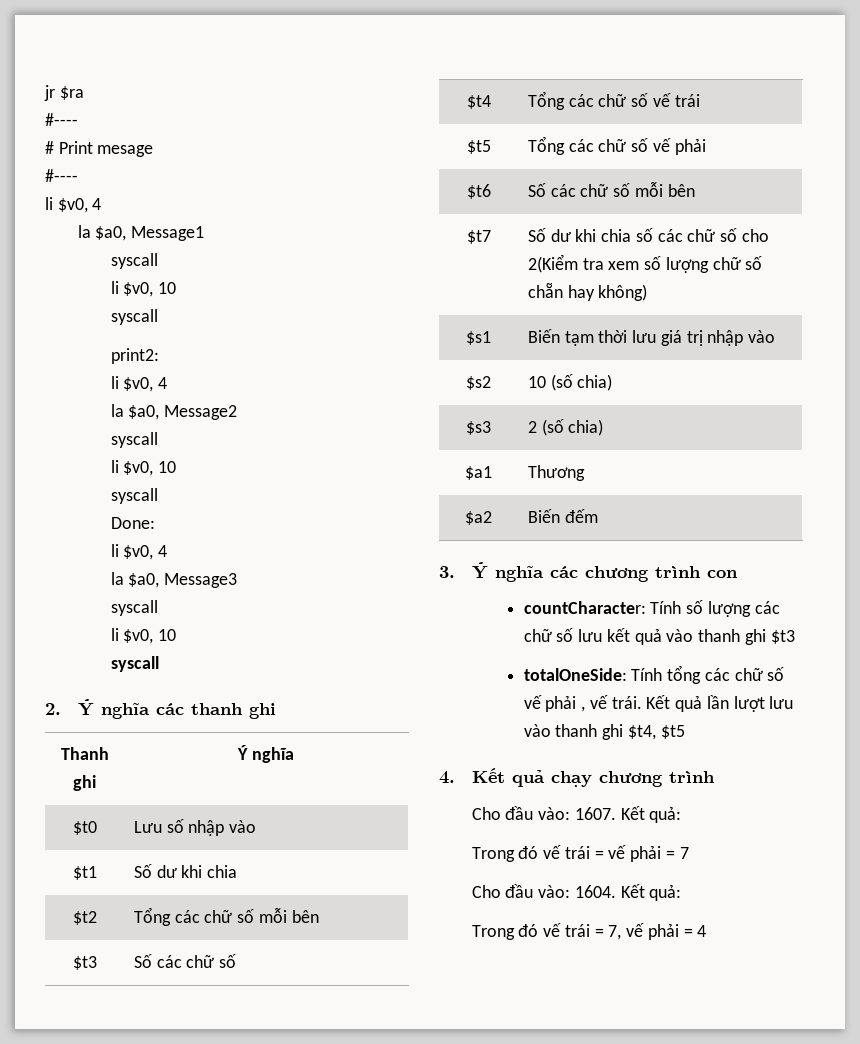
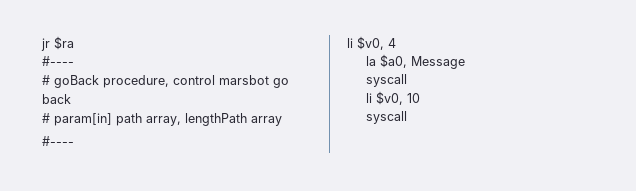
- # Print mesage
+ # goBack procedure, control marsbot go back
+ # param[in] path array, lengthPath array
- la $a0, Message1
+ la $a0, Message
  syscall
  li $v0, 10
  syscall
- print2:
- li $v0, 4
- la $a0, Message2
- syscall
- li $v0, 10
- syscall
- Done:
- li $v0, 4
- la $a0, Message3
- syscall
- li $v0, 10
- syscall
- 2. Ý nghĩa các thanh ghi
- Thanh ghi | Ý nghĩa
- $t0 | Lưu số nhập vào
- $t1 | Số dư khi chia
- $t2 | Tổng các chữ số mỗi bên
- $t3 | Số các chữ số
- $t4 | Tổng các chữ số vế trái
- $t5 | Tổng các chữ số vế phải
- $t6 | Số các chữ số mỗi bên
- $t7 | Số dư khi chia số các chữ số cho 2(Kiểm tra xem số lượng chữ số chẵn hay không)
- $s1 | Biến tạm thời lưu giá trị nhập vào
- $s2 | 10 (số chia)
- $s3 | 2 (số chia)
- $a1 | Thương
- $a2 | Biến đếm
- 3. Ý nghĩa các chương trình con
- countCharacter: Tính số lượng các chữ số lưu kết quả vào thanh ghi $t3
- totalOneSide: Tính tổng các chữ số vế phải , vế trái. Kết quả lần lượt lưu vào thanh ghi $t4, $t5
- 4. Kết quả chạy chương trình
- Cho đầu vào: 1607. Kết quả:
- Trong đó vế trái = vế phải = 7
- Cho đầu vào: 1604. Kết quả:
- Trong đó vế trái = 7, vế phải = 4

